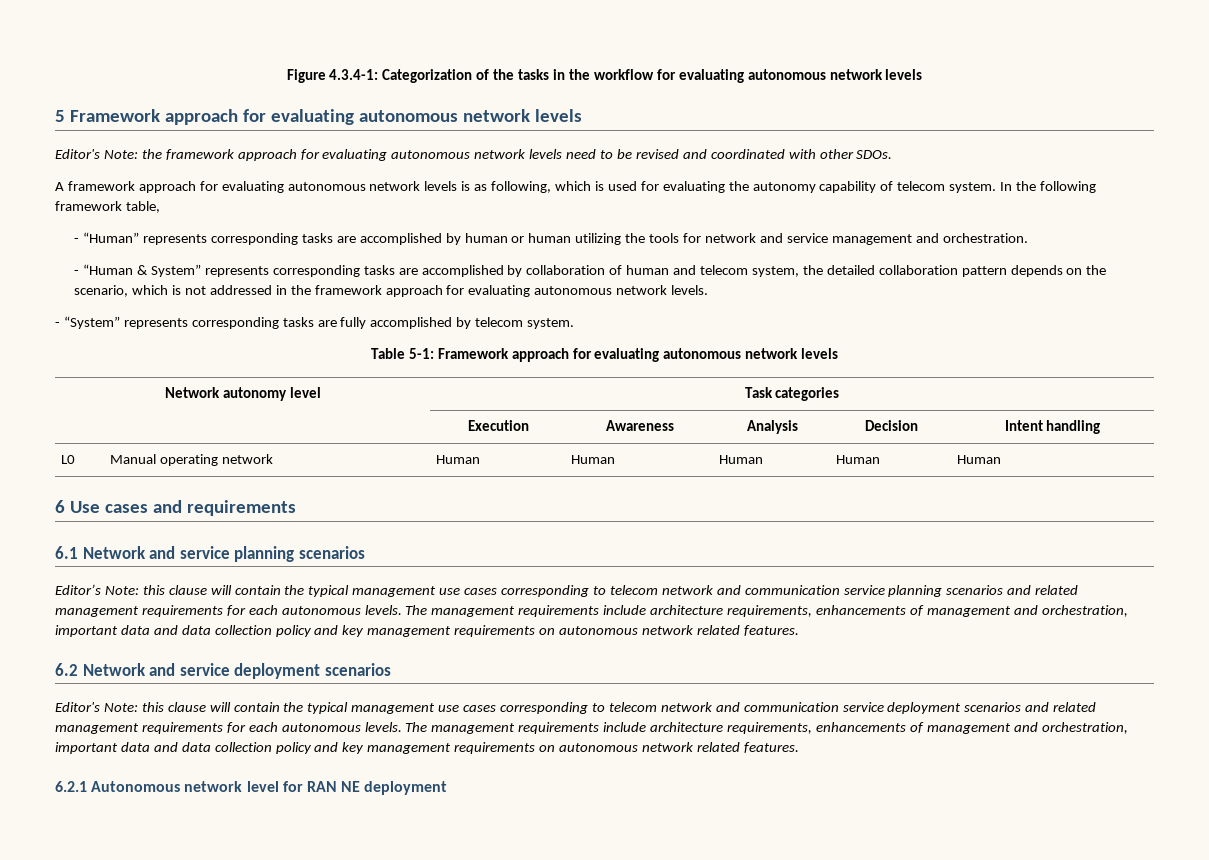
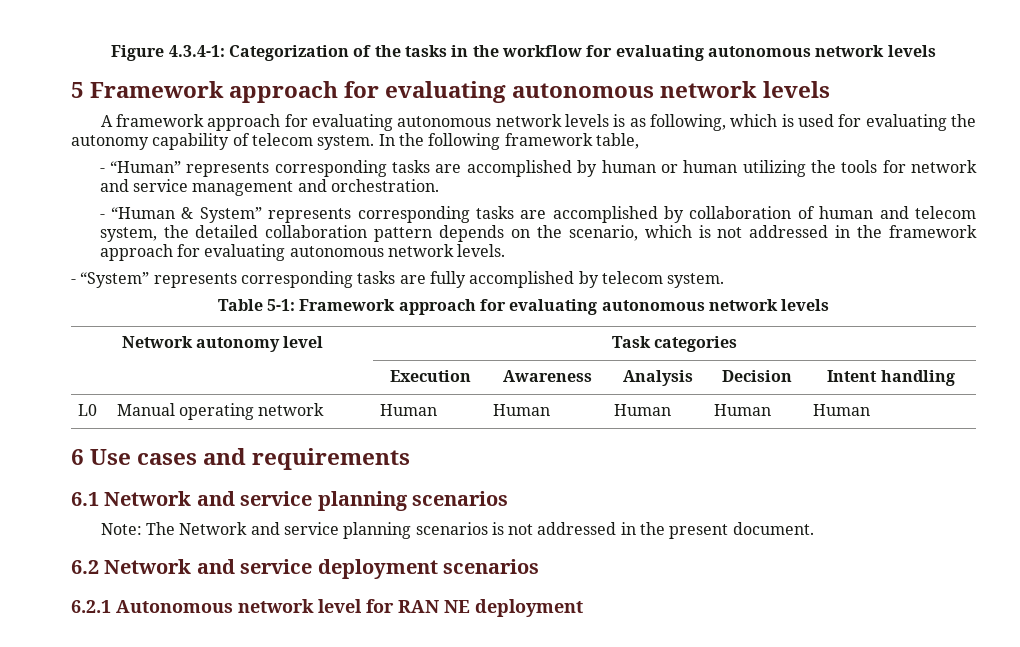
- Editor's Note: the framework approach for evaluating autonomous network levels need to be revised and coordinated with other SDOs.
- Editor’s Note: this clause will contain the typical management use cases corresponding to telecom network and communication service planning scenarios and related management requirements for each autonomous levels. The management requirements include architecture requirements, enhancements of management and orchestration, important data and data collection policy and key management requirements on autonomous network related features.
+ Note: The Network and service planning scenarios is not addressed in the present document.
- Editor's Note: this clause will contain the typical management use cases corresponding to telecom network and communication service deployment scenarios and related management requirements for each autonomous levels. The management requirements include architecture requirements, enhancements of management and orchestration, important data and data collection policy and key management requirements on autonomous network related features.

